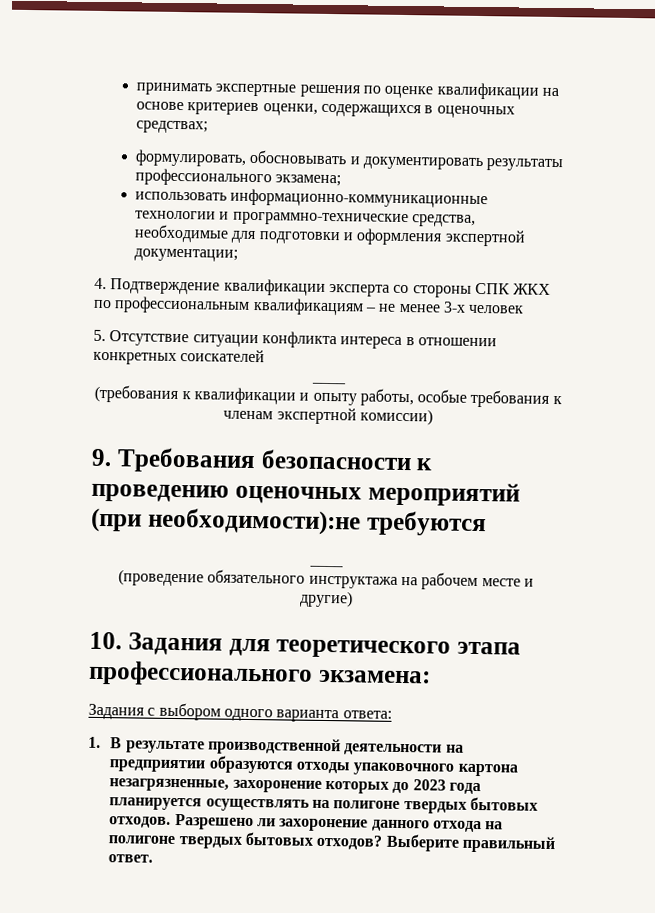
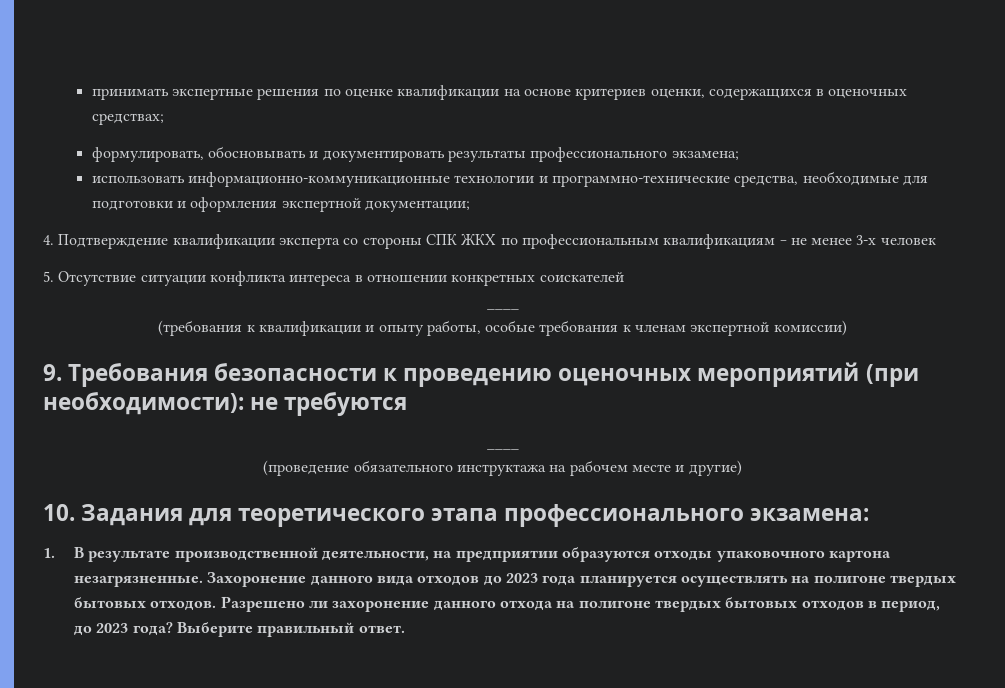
- 9. Требования безопасности к проведению оценочных мероприятий (при необходимости):не требуются
+ 9. Требования безопасности к проведению оценочных мероприятий (при необходимости): не требуются
- Задания с выбором одного варианта ответа:
- 1. В результате производственной деятельности на предприятии образуются отходы упаковочного картона незагрязненные, захоронение которых до 2023 года планируется осуществлять на полигоне твердых бытовых отходов.
+ 1. В результате производственной деятельности, на предприятии образуются отходы упаковочного картона незагрязненные. Захоронение данного вида отходов до 2023 года планируется осуществлять на полигоне твердых бытовых отходов.
- Разрешено ли захоронение данного отхода на полигоне твердых бытовых отходов?
+ Разрешено ли захоронение данного отхода на полигоне твердых бытовых отходов в период, до 2023 года?

